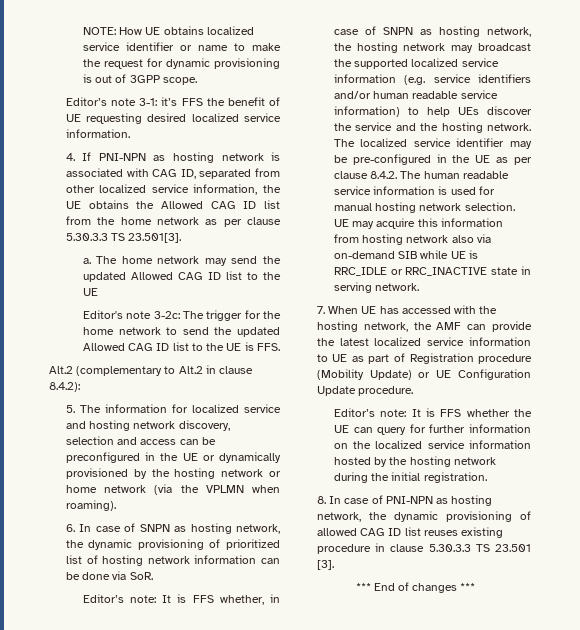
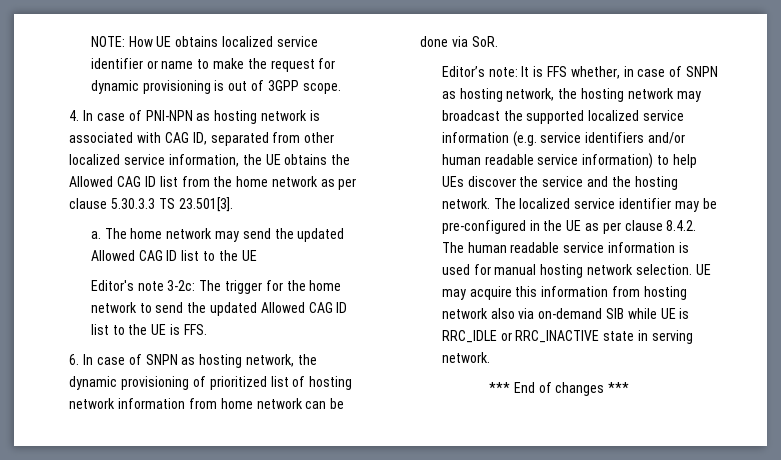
- Editor’s note 3-1: it’s FFS the benefit of UE requesting desired localized service information.
- 4. If PNI-NPN as hosting network is associated with CAG ID, separated from other localized service information, the UE obtains the Allowed CAG ID list from the home network as per clause 5.30.3.3 TS 23.501[3].
+ 4. In case of PNI-NPN as hosting network is associated with CAG ID, separated from other localized service information, the UE obtains the Allowed CAG ID list from the home network as per clause 5.30.3.3 TS 23.501[3].
- Alt.2 (complementary to Alt.2 in clause 8.4.2):
- 5. The information for localized service and hosting network discovery, selection and access can be preconfigured in the UE or dynamically provisioned by the hosting network or home network (via the VPLMN when roaming).
- 6. In case of SNPN as hosting network, the dynamic provisioning of prioritized list of hosting network information can be done via SoR.
+ 6. In case of SNPN as hosting network, the dynamic provisioning of prioritized list of hosting network information from home network can be done via SoR.
- 7. When UE has accessed with the hosting network, the AMF can provide the latest localized service information to UE as part of Registration procedure (Mobility Update) or UE Configuration Update procedure.
- Editor’s note: It is FFS whether the UE can query for further information on the localized service information hosted by the hosting network during the initial registration.
- 8. In case of PNI-NPN as hosting network, the dynamic provisioning of allowed CAG ID list reuses existing procedure in clause 5.30.3.3 TS 23.501 [3].

